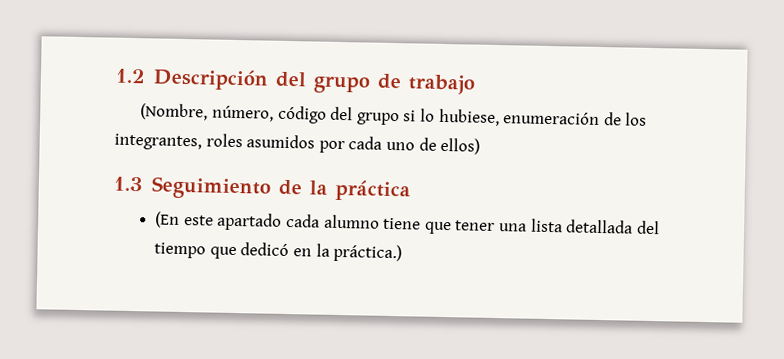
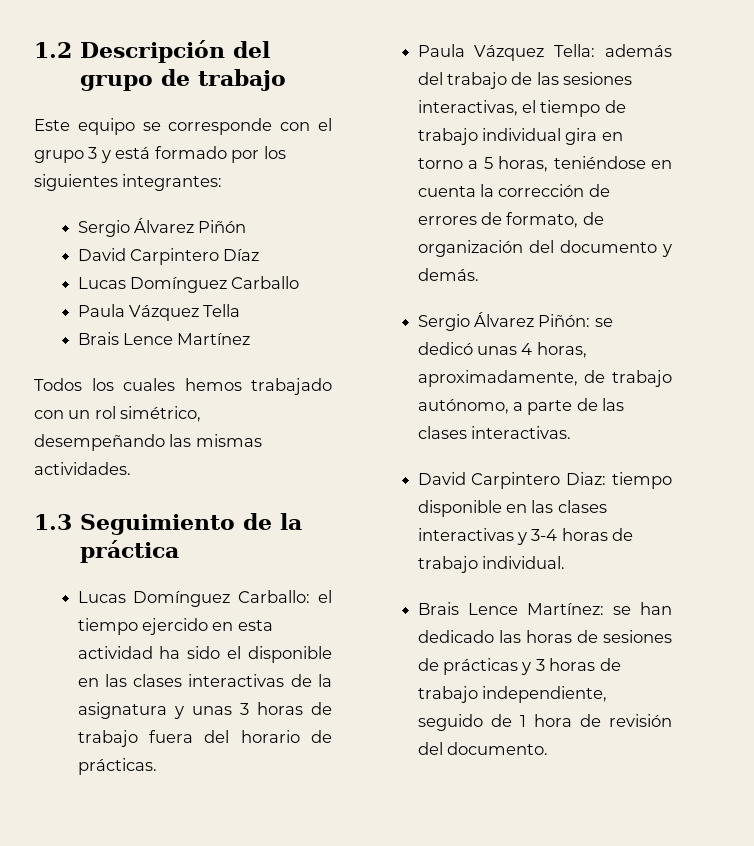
- (Nombre, número, código del grupo si lo hubiese, enumeración de los integrantes, roles asumidos por cada uno de ellos)
+ Este equipo se corresponde con el grupo 3 y está formado por los siguientes integrantes:
+ Sergio Álvarez Piñón
+ David Carpintero Díaz
+ Lucas Domínguez Carballo
+ Paula Vázquez Tella
+ Brais Lence Martínez
+ Todos los cuales hemos trabajado con un rol simétrico, desempeñando las mismas actividades.
- (En este apartado cada alumno tiene que tener una lista detallada del tiempo que dedicó en la práctica.)
+ Lucas Domínguez Carballo: el tiempo ejercido en esta actividad ha sido el disponible en las clases interactivas de la asignatura y unas 3 horas de trabajo fuera del horario de prácticas.
+ Paula Vázquez Tella: además del trabajo de las sesiones interactivas, el tiempo de trabajo individual gira en torno a 5 horas, teniéndose en cuenta la corrección de errores de formato, de organización del documento y demás.
+ Sergio Álvarez Piñón: se dedicó unas 4 horas, aproximadamente, de trabajo autónomo, a parte de las clases interactivas.
+ David Carpintero Diaz: tiempo disponible en las clases interactivas y 3-4 horas de trabajo individual.
+ Brais Lence Martínez: se han dedicado las horas de sesiones de prácticas y 3 horas de trabajo independiente, seguido de 1 hora de revisión del documento.

